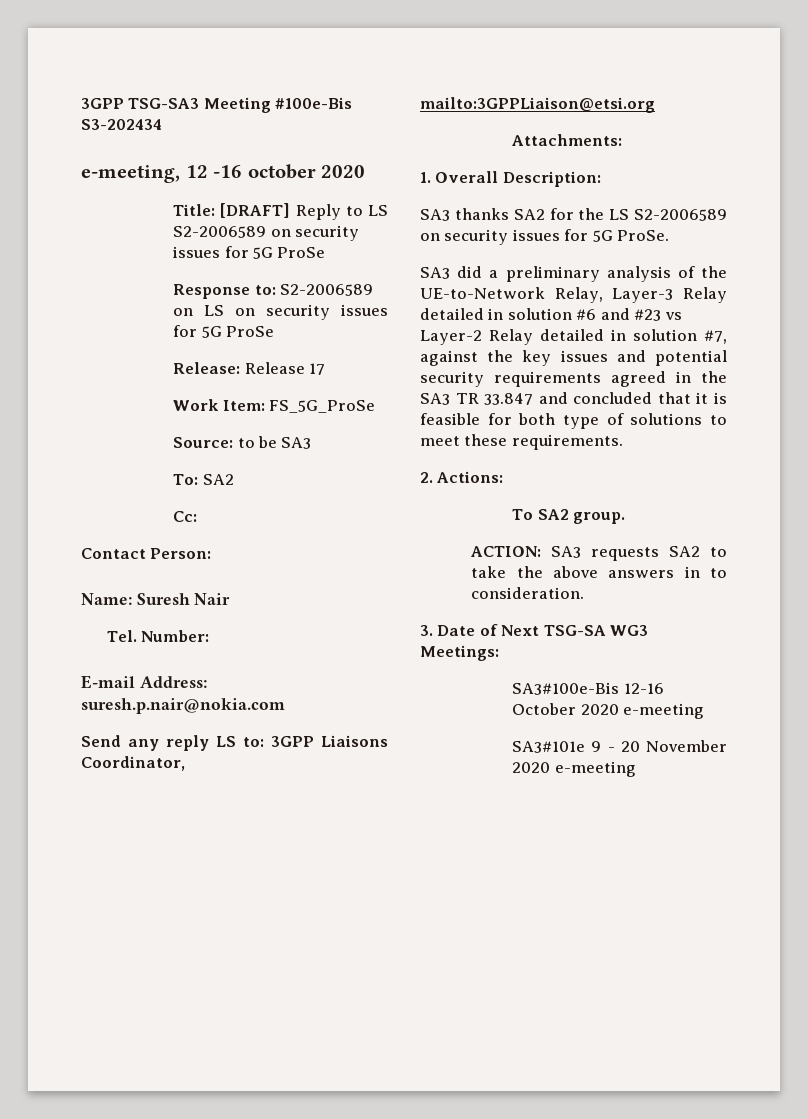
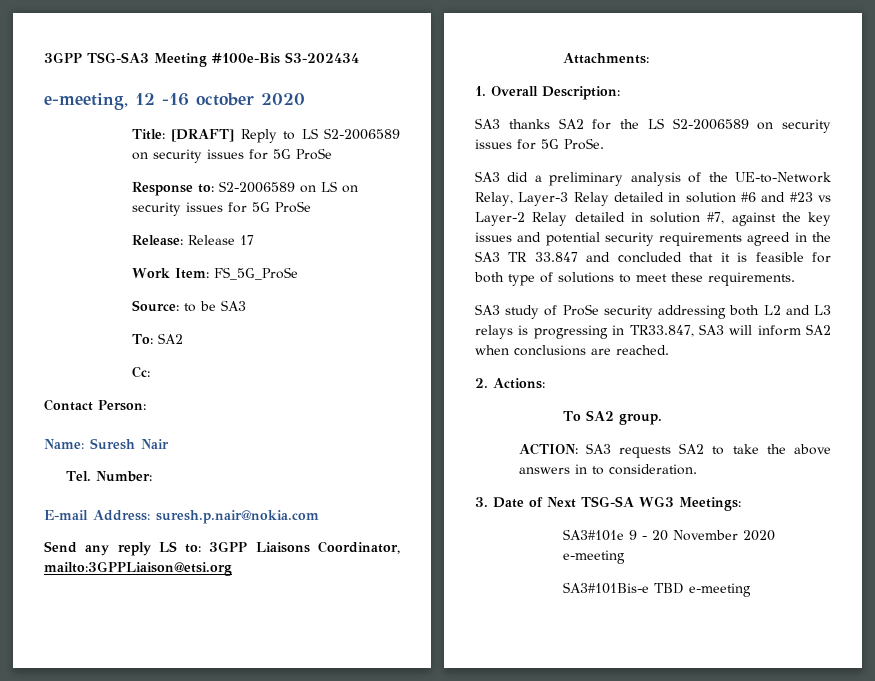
+ SA3 study of ProSe security addressing both L2 and L3 relays is progressing in TR33.847, SA3 will inform SA2 when conclusions are reached.
- SA3#100e-Bis 12-16 October 2020 e-meeting
+ SA3#101Bis-e TBD e-meeting

